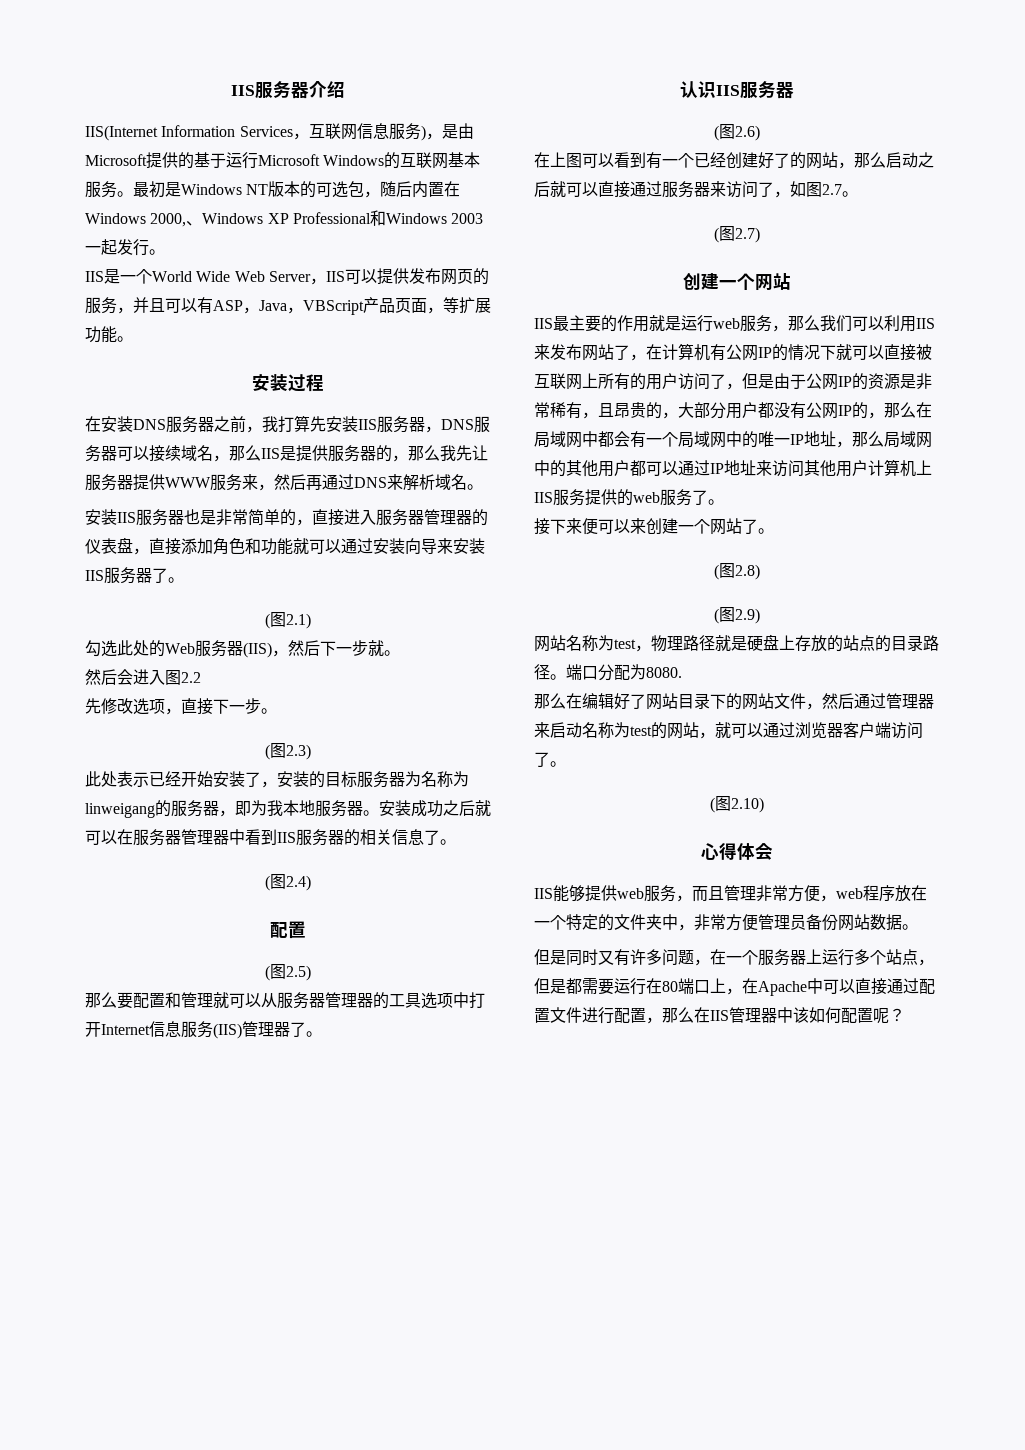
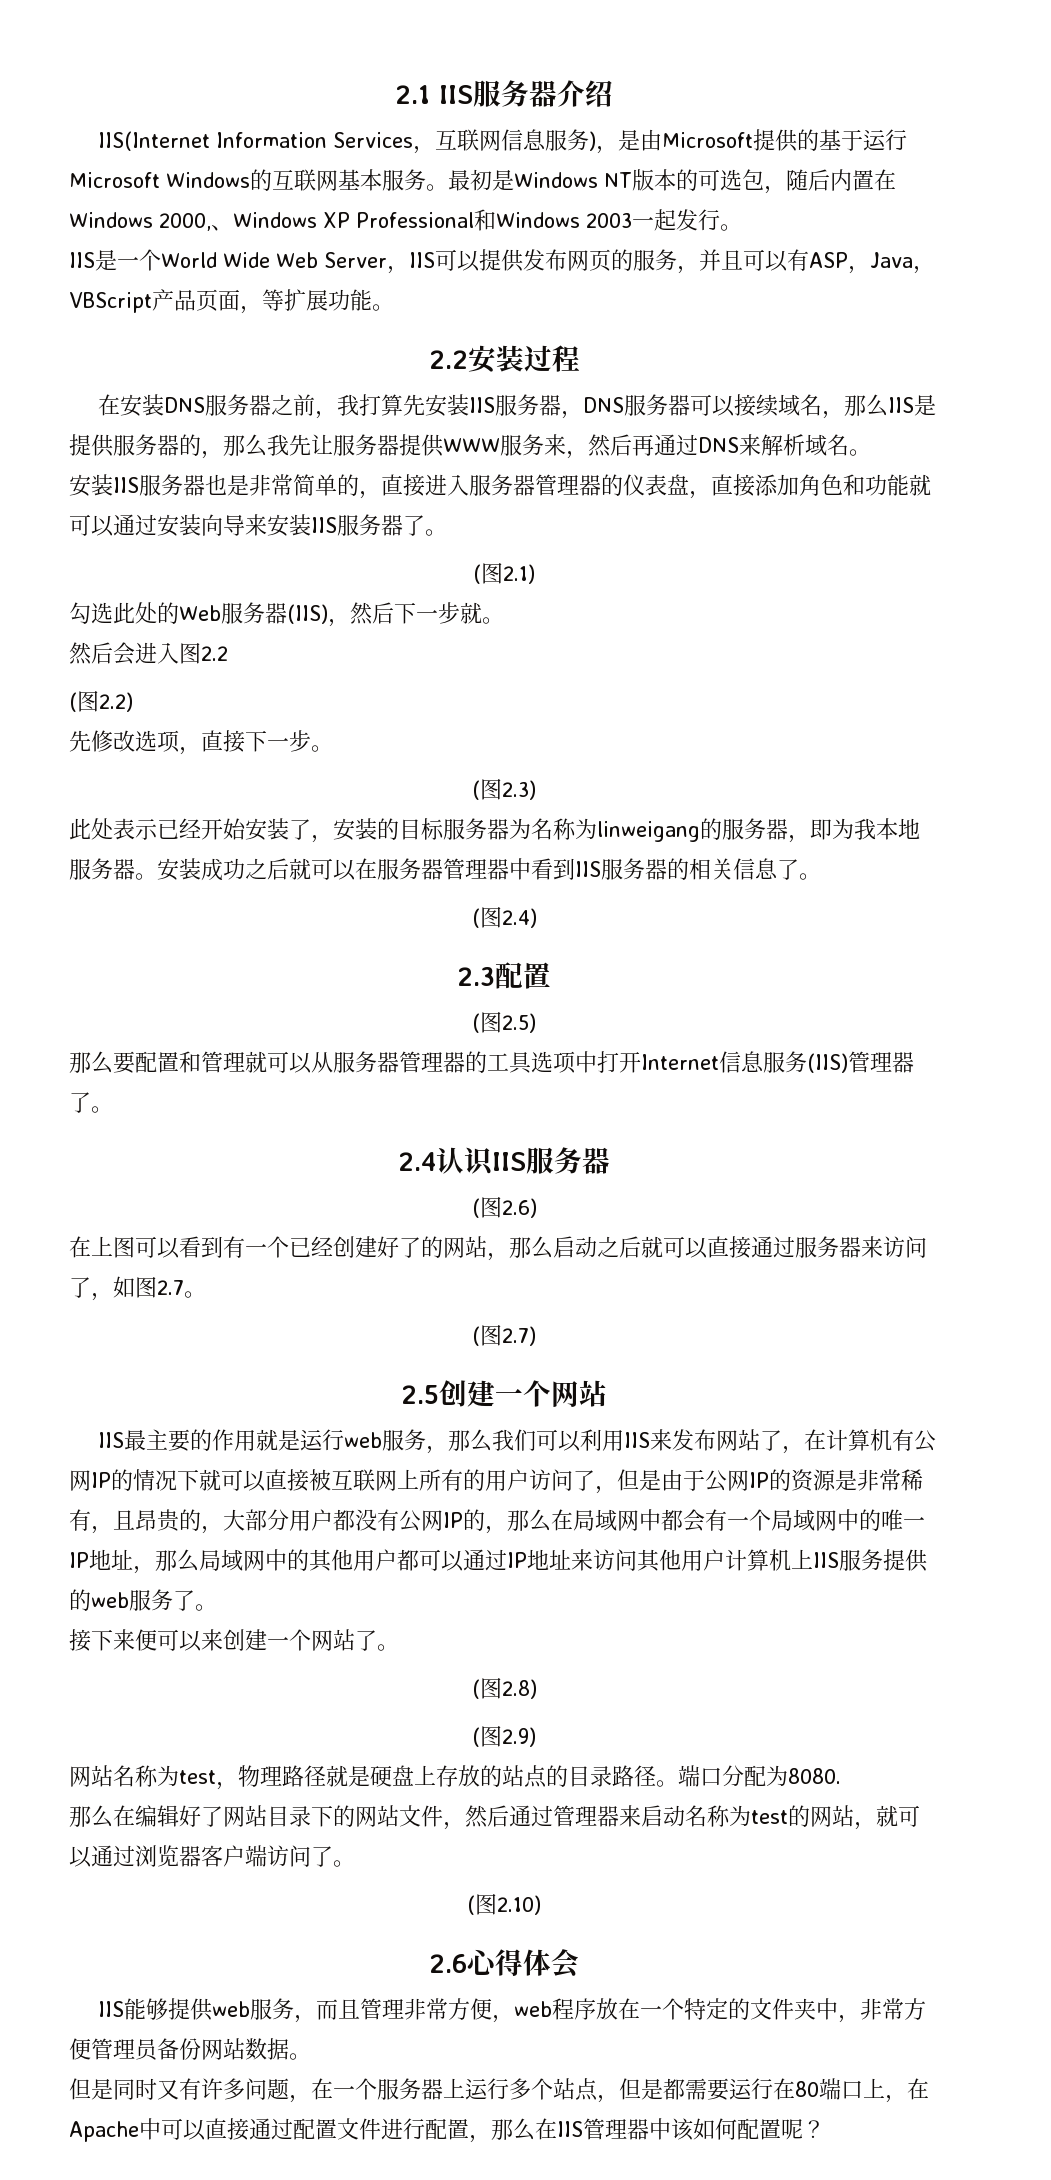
- IIS服务器介绍
+ 2.1 IIS服务器介绍
- 安装过程
+ 2.2安装过程
+ (图2.2)
  (图2.4)
- 配置
+ 2.3配置
- 认识IIS服务器
+ 2.4认识IIS服务器
  (图2.7)
- 创建一个网站
+ 2.5创建一个网站
- 心得体会
+ 2.6心得体会

